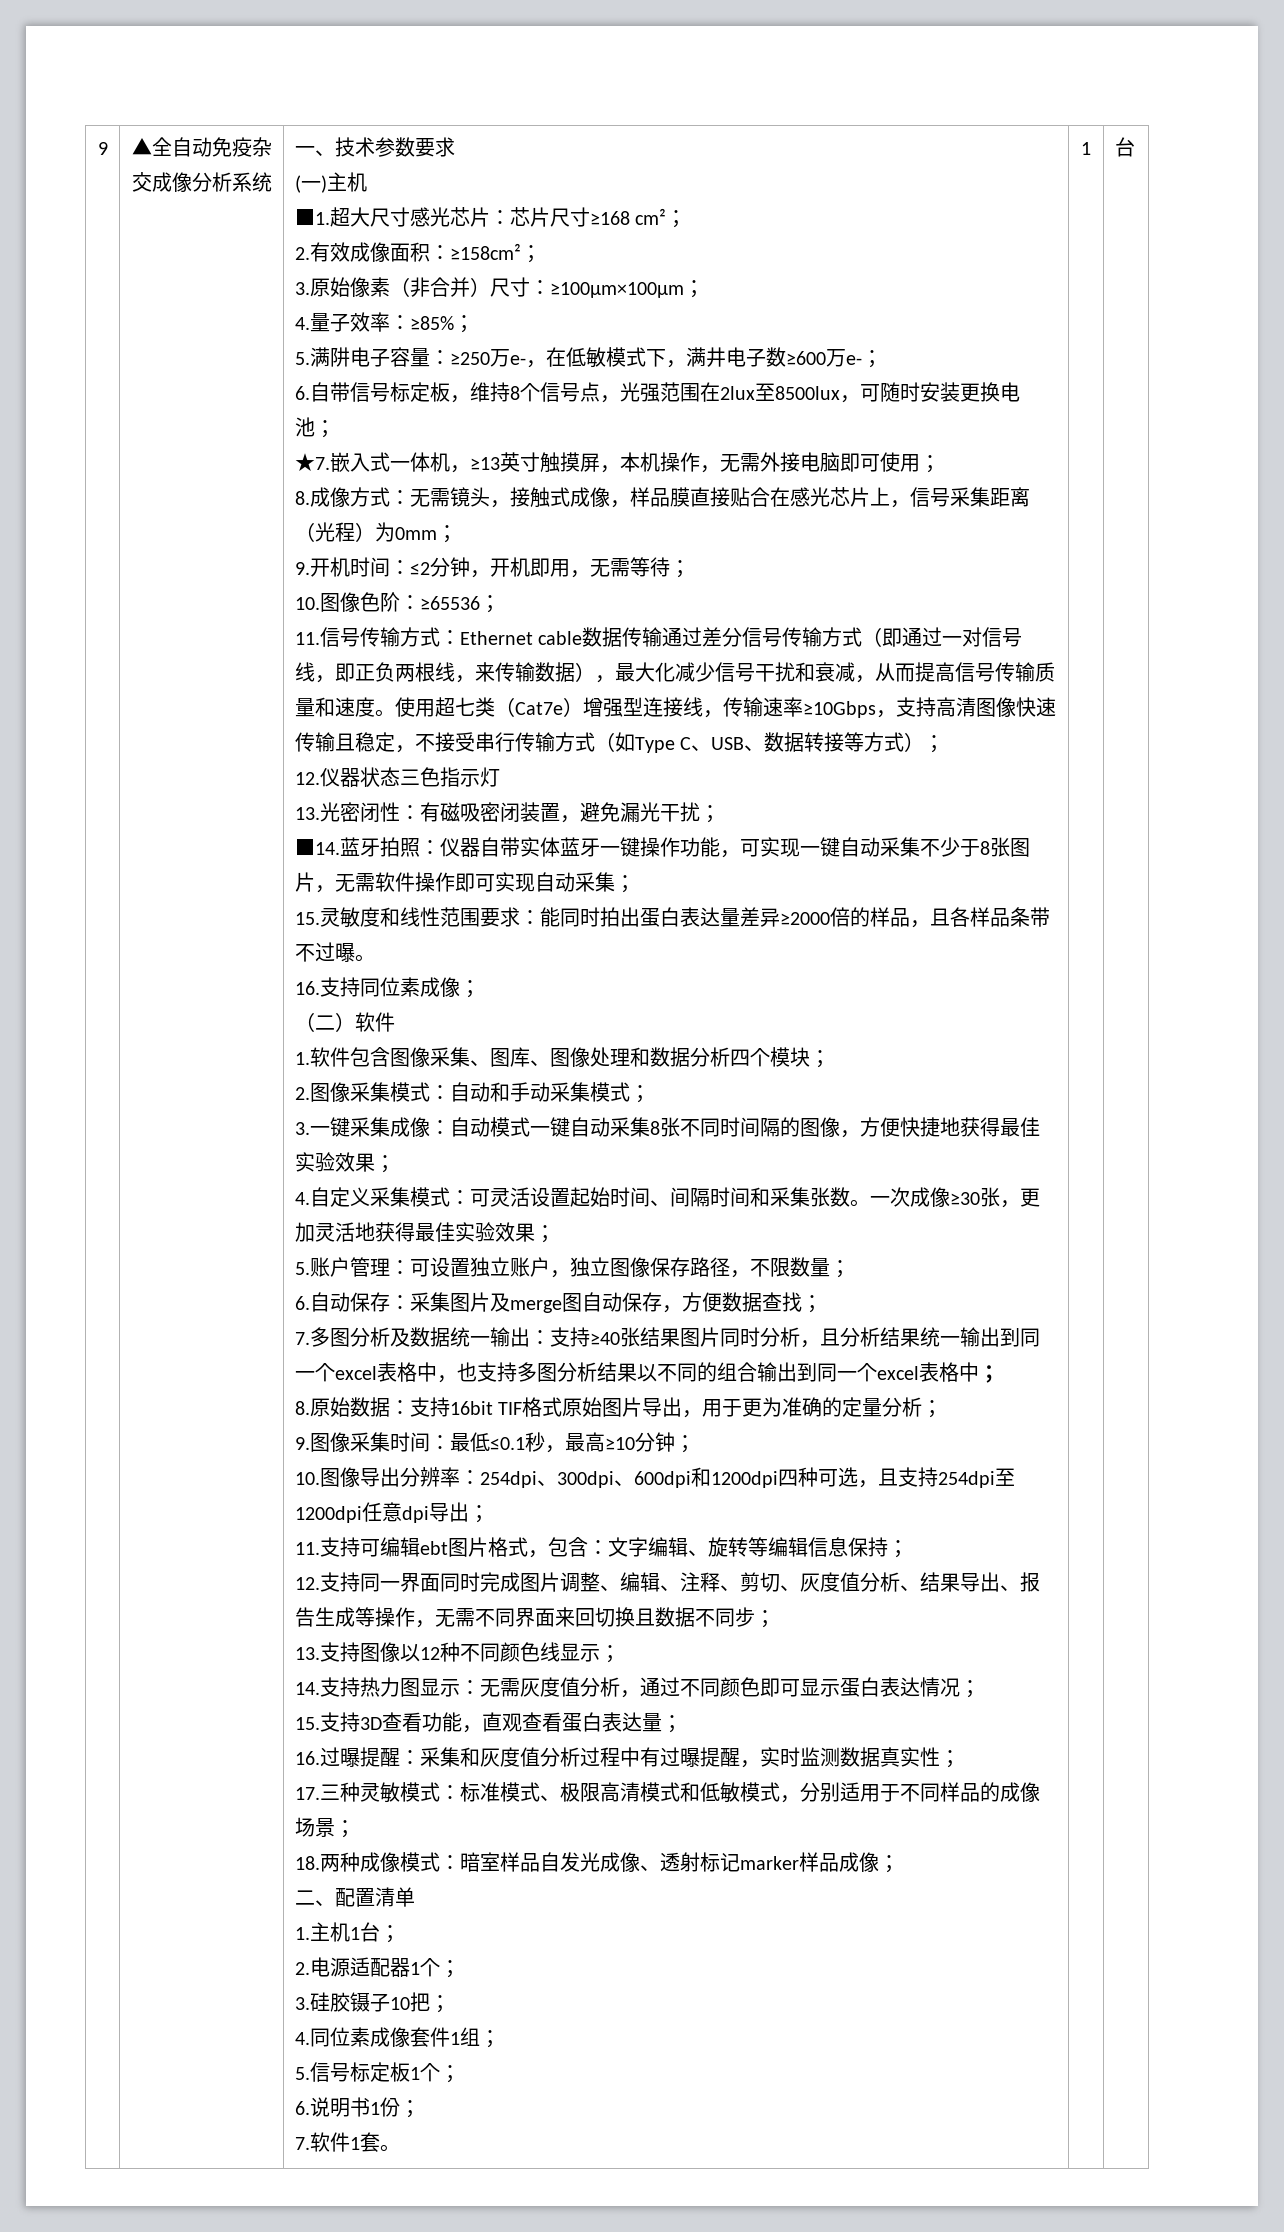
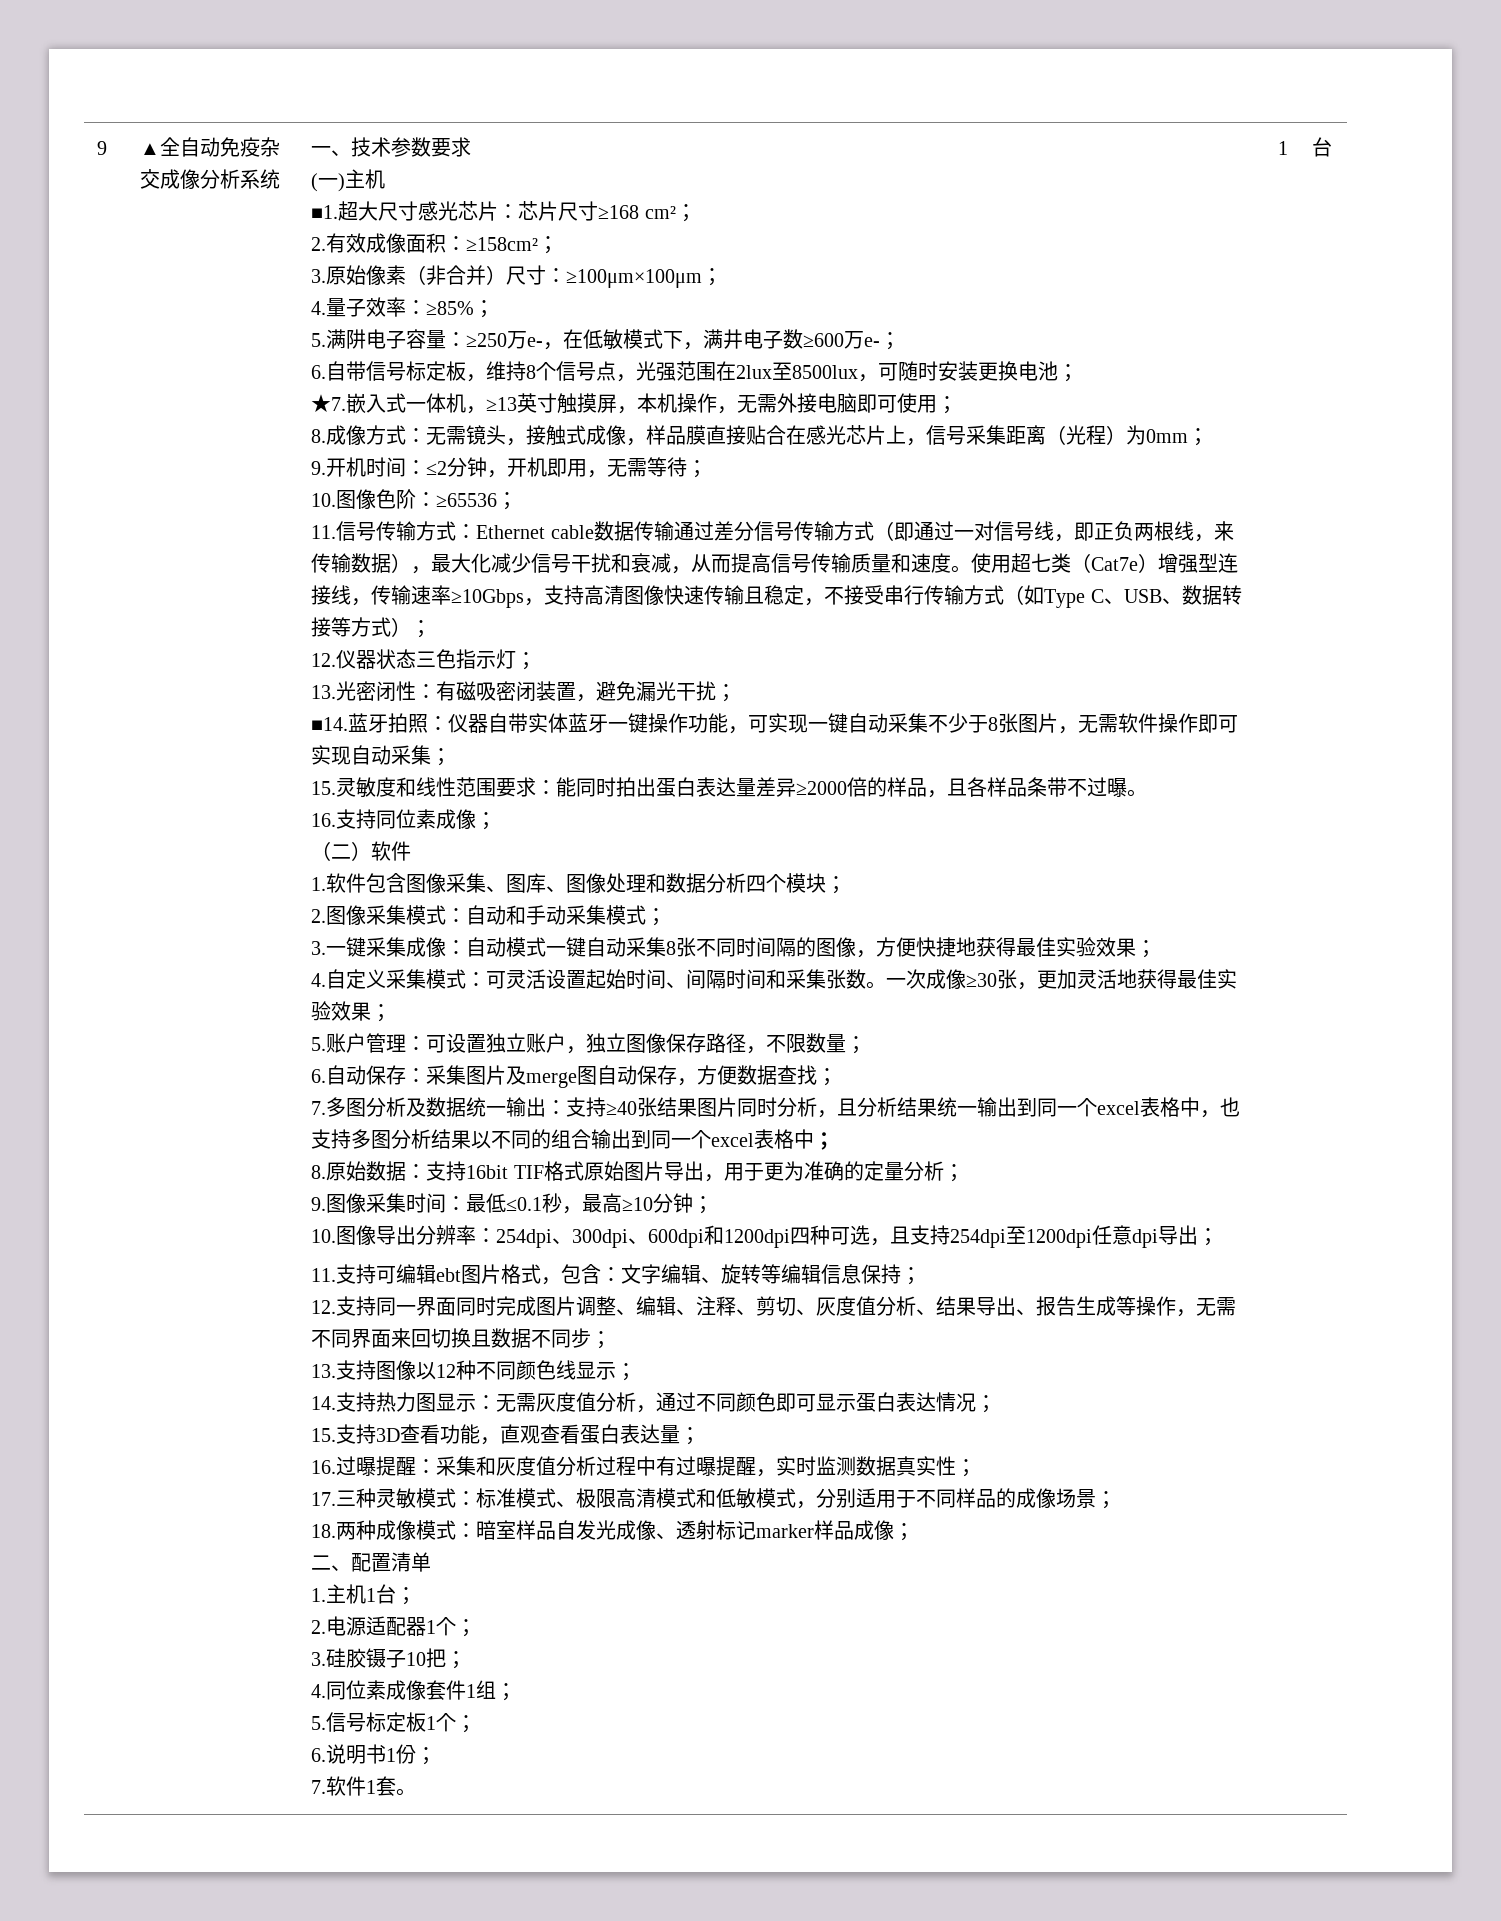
- 12.仪器状态三色指示灯
+ 12.仪器状态三色指示灯；

